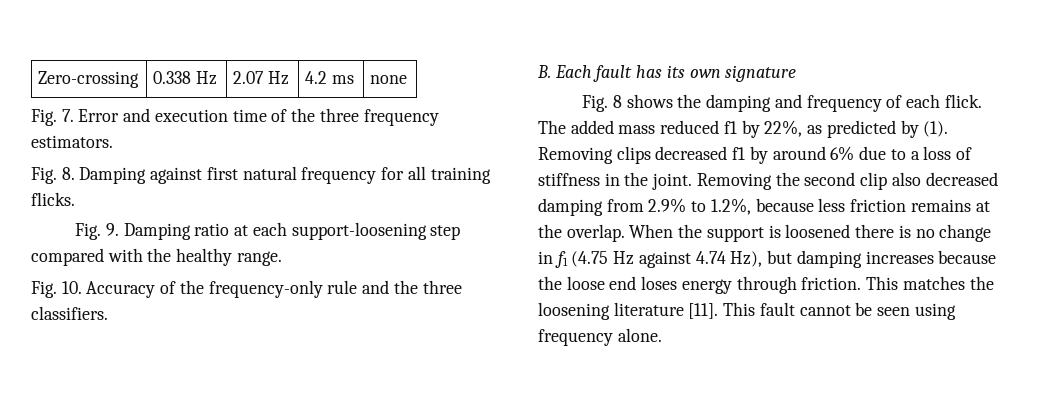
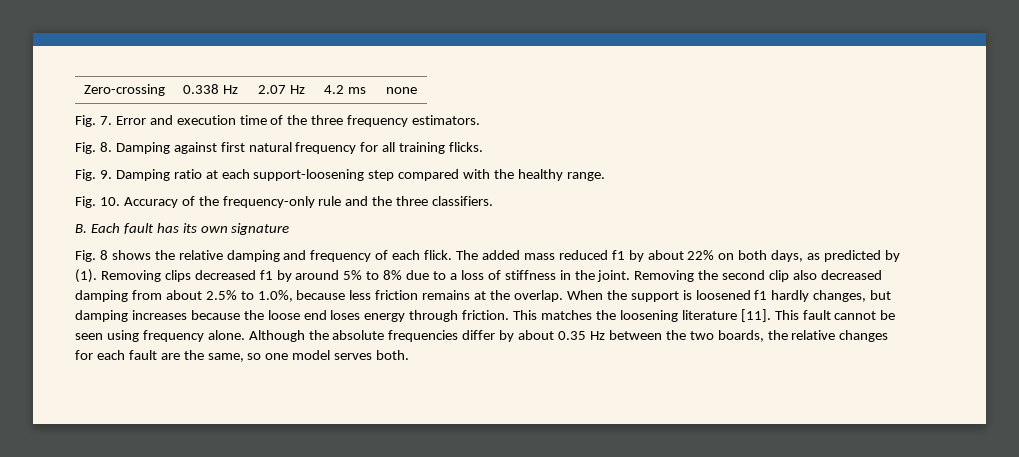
- Fig. 8 shows the damping and frequency of each flick.
+ Fig. 8 shows the relative damping and frequency of each flick.
- The added mass reduced f1 by 22%, as predicted by (1).
+ The added mass reduced f1 by about 22% on both days, as predicted by (1).
- Removing clips decreased f1 by around 6% due to a loss of stiffness in the joint.
+ Removing clips decreased f1 by around 5% to 8% due to a loss of stiffness in the joint.
- Removing the second clip also decreased damping from 2.9% to 1.2%, because less friction remains at the overlap.
+ Removing the second clip also decreased damping from about 2.5% to 1.0%, because less friction remains at the overlap.
- When the support is loosened there is no change in f1 (4.75 Hz against 4.74 Hz), but damping increases because the loose end loses energy through friction.
+ When the support is loosened f1 hardly changes, but damping increases because the loose end loses energy through friction.
+ Although the absolute frequencies differ by about 0.35 Hz between the two boards, the relative changes for each fault are the same, so one model serves both.

